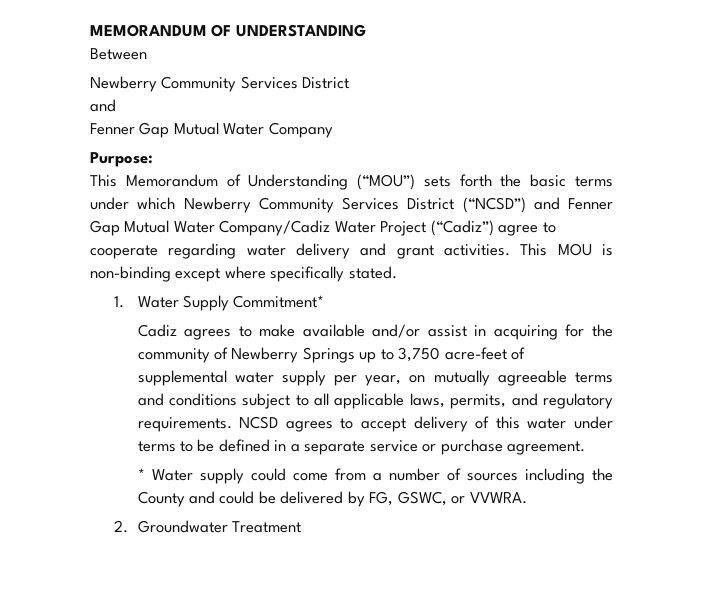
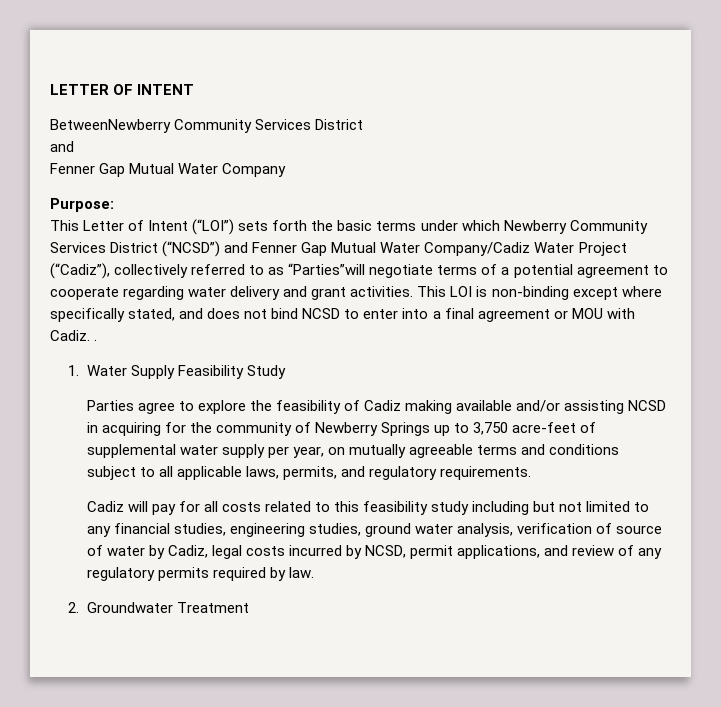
- MEMORANDUM OF UNDERSTANDING
- Between
- Newberry Community Services District
+ LETTER OF INTENT
+ BetweenNewberry Community Services District
- This Memorandum of Understanding (“MOU”) sets forth the basic terms under which Newberry Community Services District (“NCSD”) and Fenner Gap Mutual Water Company/Cadiz Water Project (“Cadiz”) agree to cooperate regarding water delivery and grant activities.
+ This Letter of Intent (“LOI”) sets forth the basic terms under which Newberry Community Services District (“NCSD”) and Fenner Gap Mutual Water Company/Cadiz Water Project (“Cadiz”), collectively referred to as “Parties”will negotiate terms of a potential agreement to cooperate regarding water delivery and grant activities.
- This MOU is non-binding except where specifically stated.
- 1. Water Supply Commitment*
- Cadiz agrees to make available and/or assist in acquiring for the community of Newberry Springs up to 3,750 acre-feet of supplemental water supply per year, on mutually agreeable terms and conditions subject to all applicable laws, permits, and regulatory requirements. NCSD agrees to accept delivery of this water under terms to be defined in a separate service or purchase agreement.
- * Water supply could come from a number of sources including the County and could be delivered by FG, GSWC, or VVWRA.
+ This LOI is non-binding except where specifically stated, and does not bind NCSD to enter into a final agreement or MOU with Cadiz. .
+ 1. Water Supply Feasibility Study
+ Parties agree to explore the feasibility of Cadiz making available and/or assisting NCSD in acquiring for the community of Newberry Springs up to 3,750 acre-feet of supplemental water supply per year, on mutually agreeable terms and conditions subject to all applicable laws, permits, and regulatory requirements.
+ Cadiz will pay for all costs related to this feasibility study including but not limited to any financial studies, engineering studies, ground water analysis, verification of source of water by Cadiz, legal costs incurred by NCSD, permit applications, and review of any regulatory permits required by law.

